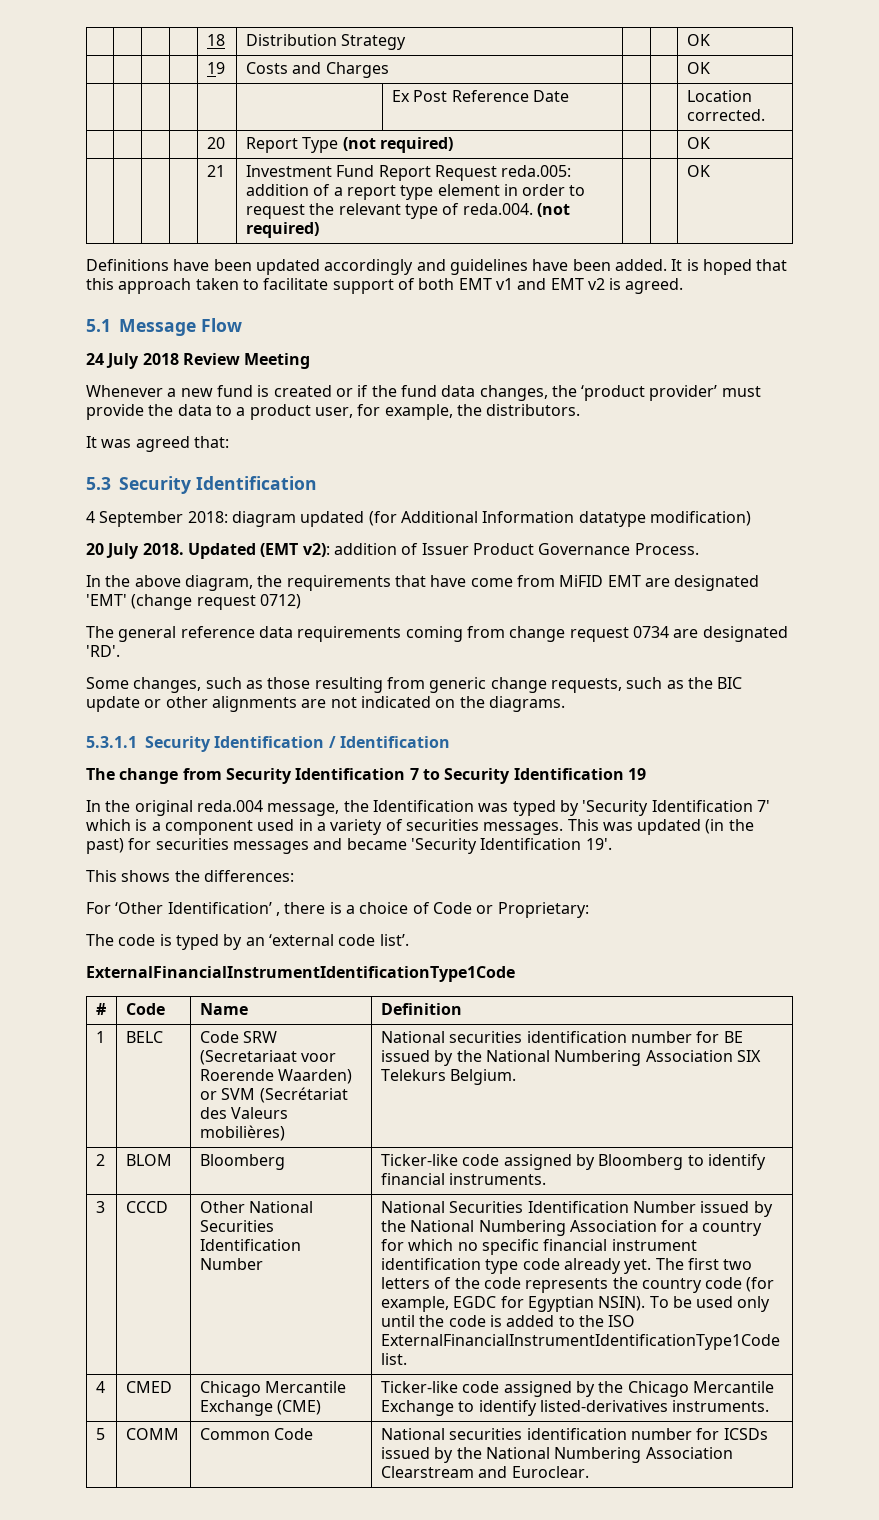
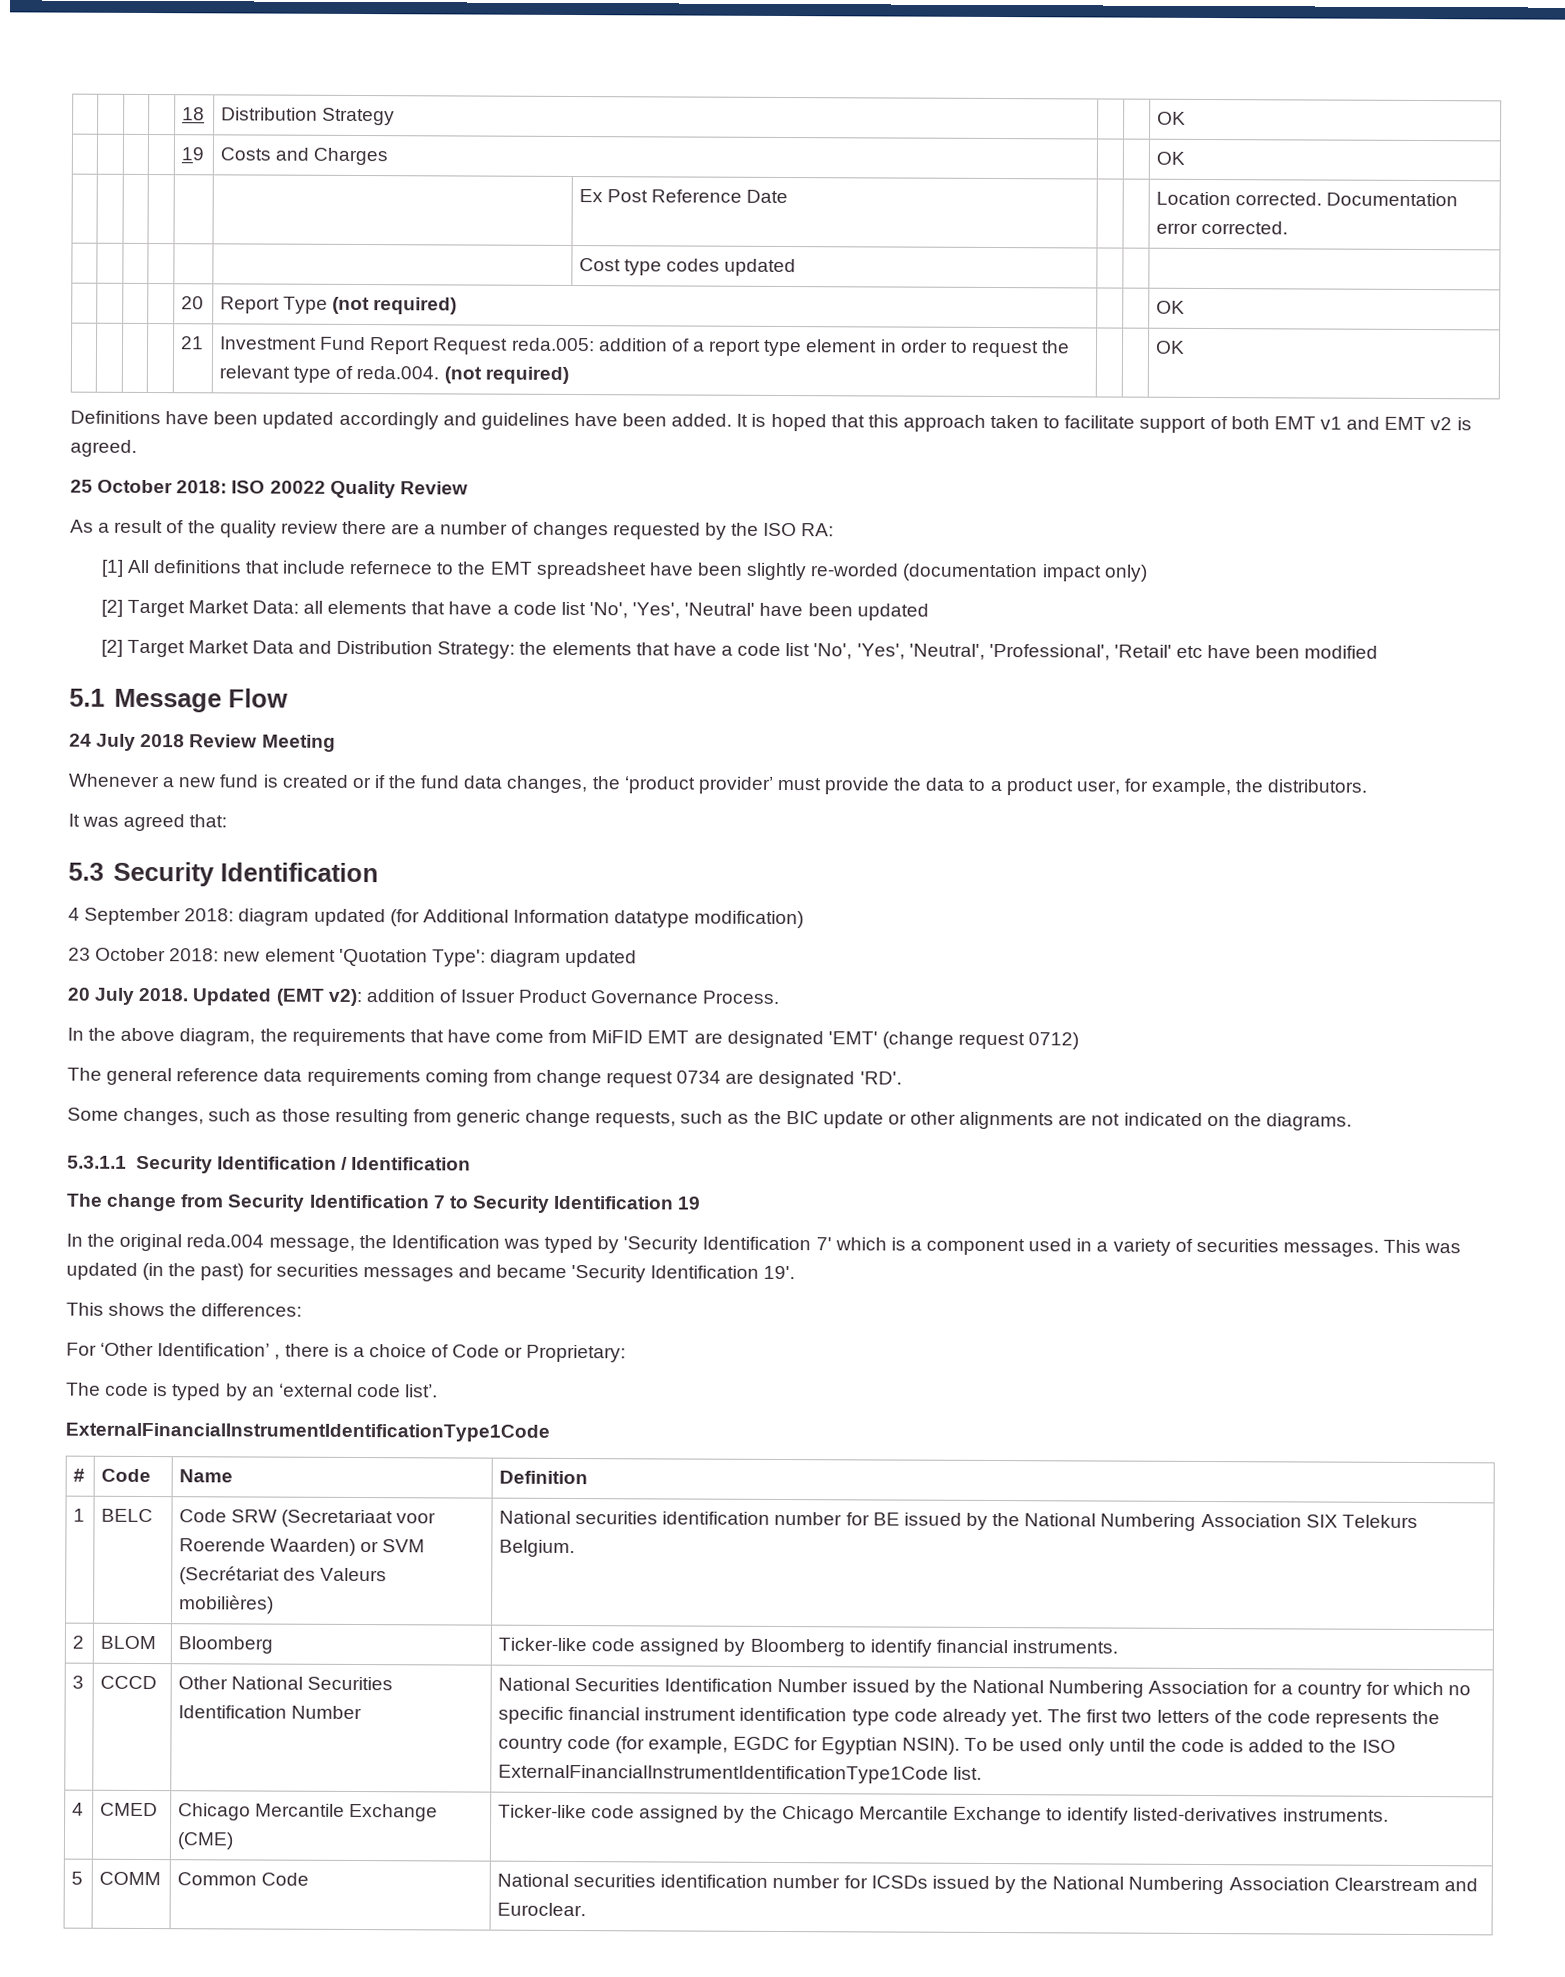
- | | | | | | Ex Post Reference Date | | | Location corrected.
+ | | | | | | Ex Post Reference Date | | | Location corrected. Documentation error corrected.
+ | | | | | | Cost type codes updated | | |
+ 25 October 2018: ISO 20022 Quality Review
+ As a result of the quality review there are a number of changes requested by the ISO RA:
+ [1] All definitions that include refernece to the EMT spreadsheet have been slightly re-worded (documentation impact only)
+ [2] Target Market Data: all elements that have a code list 'No', 'Yes', 'Neutral' have been updated
+ [2] Target Market Data and Distribution Strategy: the elements that have a code list 'No', 'Yes', 'Neutral', 'Professional', 'Retail' etc have been modified
+ 23 October 2018: new element 'Quotation Type': diagram updated

